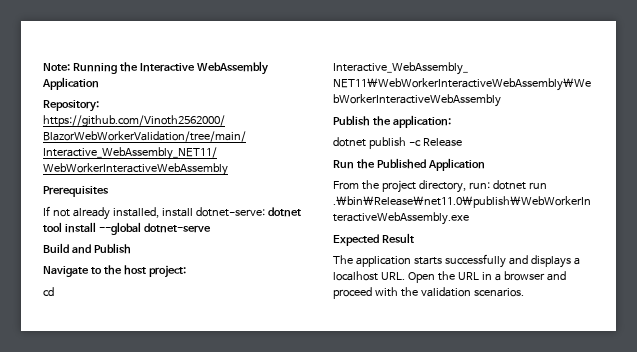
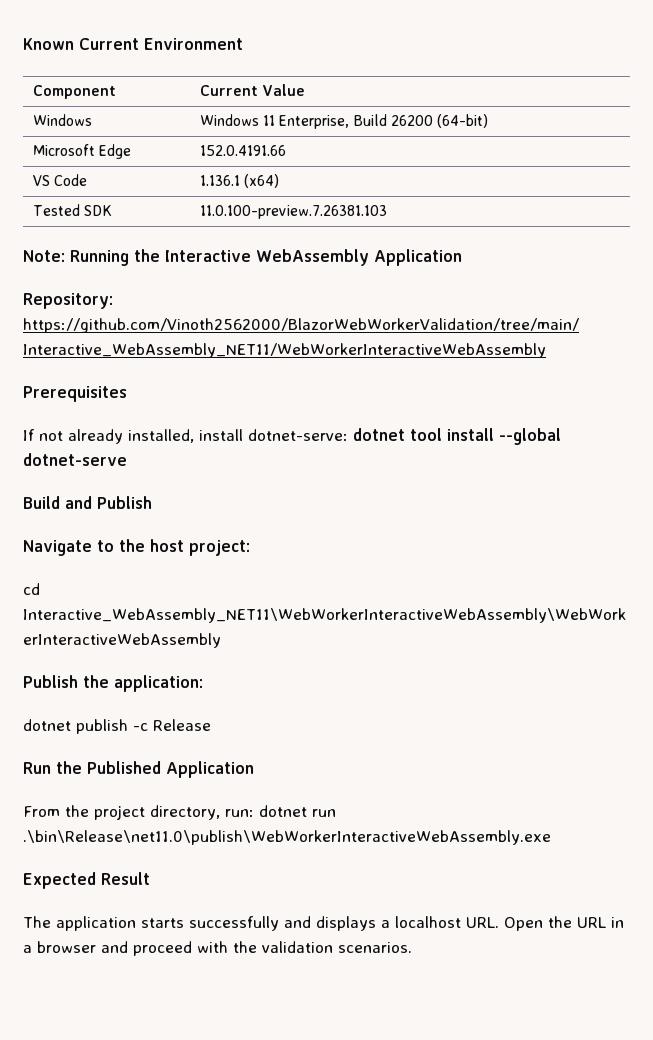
+ Known Current Environment
+ Component | Current Value
+ Windows | Windows 11 Enterprise, Build 26200 (64-bit)
+ Microsoft Edge | 152.0.4191.66
+ VS Code | 1.136.1 (x64)
+ Tested SDK | 11.0.100-preview.7.26381.103

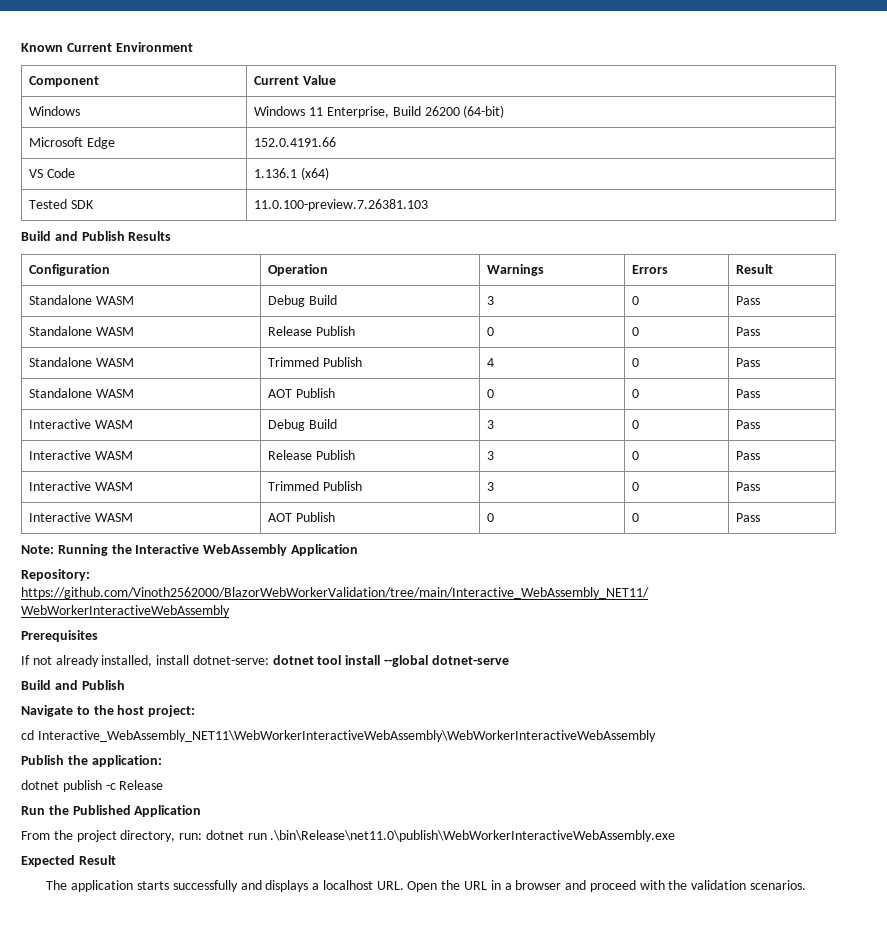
+ Build and Publish Results
+ Configuration | Operation | Warnings | Errors | Result
+ Standalone WASM | Debug Build | 3 | 0 | Pass
+ Standalone WASM | Release Publish | 0 | 0 | Pass
+ Standalone WASM | Trimmed Publish | 4 | 0 | Pass
+ Standalone WASM | AOT Publish | 0 | 0 | Pass
+ Interactive WASM | Debug Build | 3 | 0 | Pass
+ Interactive WASM | Release Publish | 3 | 0 | Pass
+ Interactive WASM | Trimmed Publish | 3 | 0 | Pass
+ Interactive WASM | AOT Publish | 0 | 0 | Pass

